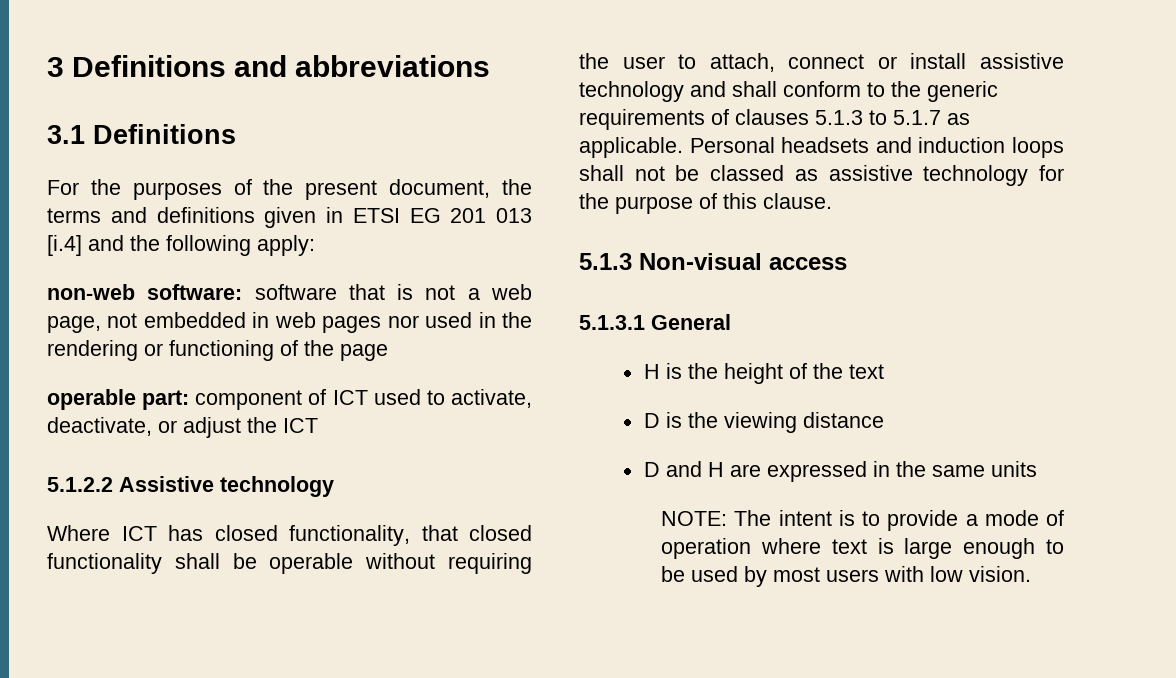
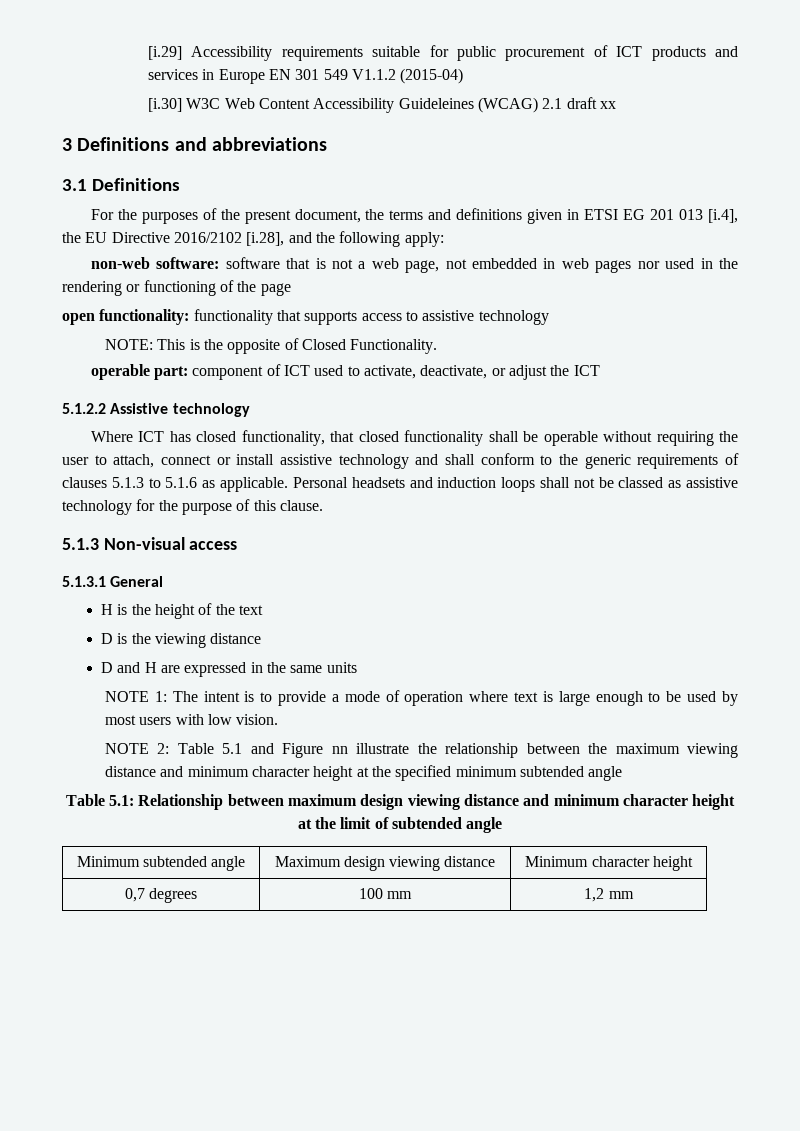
+ [i.29] Accessibility requirements suitable for public procurement of ICT products and services in Europe EN 301 549 V1.1.2 (2015-04)
+ [i.30] W3C Web Content Accessibility Guideleines (WCAG) 2.1 draft xx
- For the purposes of the present document, the terms and definitions given in ETSI EG 201 013 [i.4] and the following apply:
+ For the purposes of the present document, the terms and definitions given in ETSI EG 201 013 [i.4], the EU Directive 2016/2102 [i.28], and the following apply:
+ open functionality: functionality that supports access to assistive technology
+ NOTE: This is the opposite of Closed Functionality.
- Where ICT has closed functionality, that closed functionality shall be operable without requiring the user to attach, connect or install assistive technology and shall conform to the generic requirements of clauses 5.1.3 to 5.1.7 as applicable.
+ Where ICT has closed functionality, that closed functionality shall be operable without requiring the user to attach, connect or install assistive technology and shall conform to the generic requirements of clauses 5.1.3 to 5.1.6 as applicable.
- NOTE: The intent is to provide a mode of operation where text is large enough to be used by most users with low vision.
+ NOTE 1: The intent is to provide a mode of operation where text is large enough to be used by most users with low vision.
+ NOTE 2: Table 5.1 and Figure nn illustrate the relationship between the maximum viewing distance and minimum character height at the specified minimum subtended angle
+ Table 5.1: Relationship between maximum design viewing distance and minimum character height at the limit of subtended angle
+ Minimum subtended angle | Maximum design viewing distance | Minimum character height
+ 0,7 degrees | 100 mm | 1,2 mm

